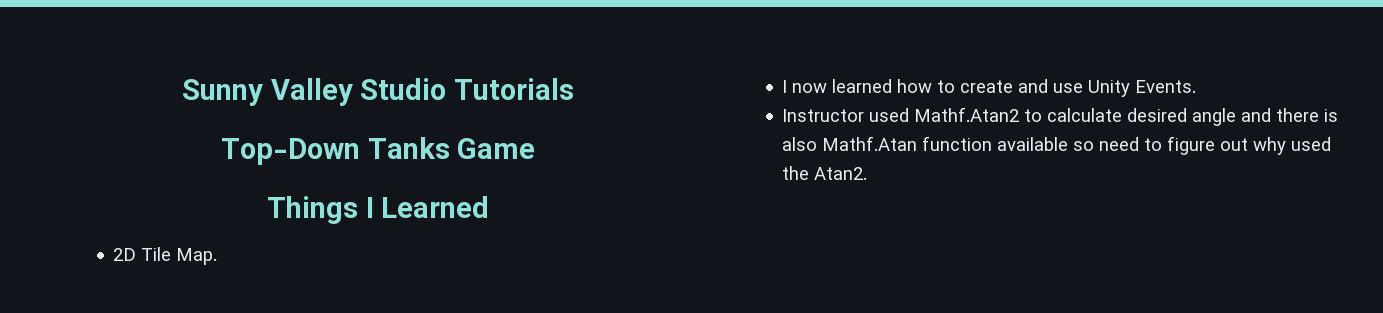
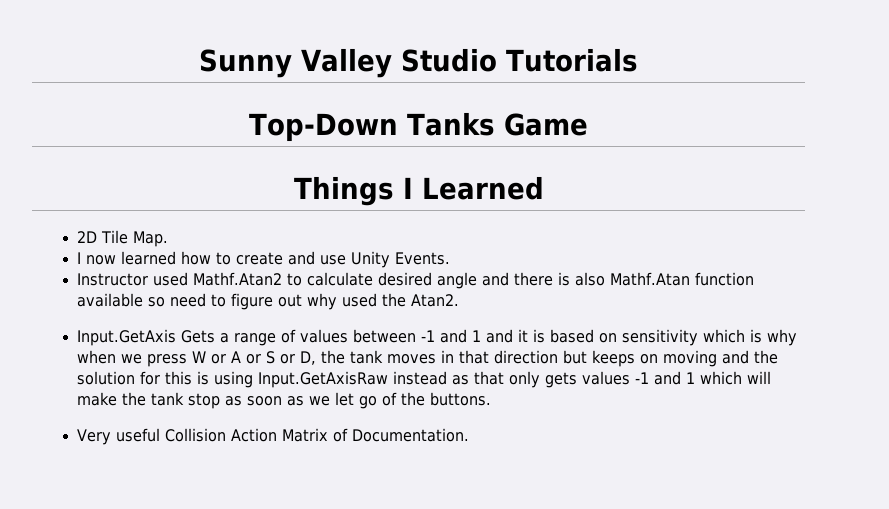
+ Input.GetAxis Gets a range of values between -1 and 1 and it is based on sensitivity which is why when we press W or A or S or D, the tank moves in that direction but keeps on moving and the solution for this is using Input.GetAxisRaw instead as that only gets values -1 and 1 which will make the tank stop as soon as we let go of the buttons.
+ Very useful Collision Action Matrix of Documentation.

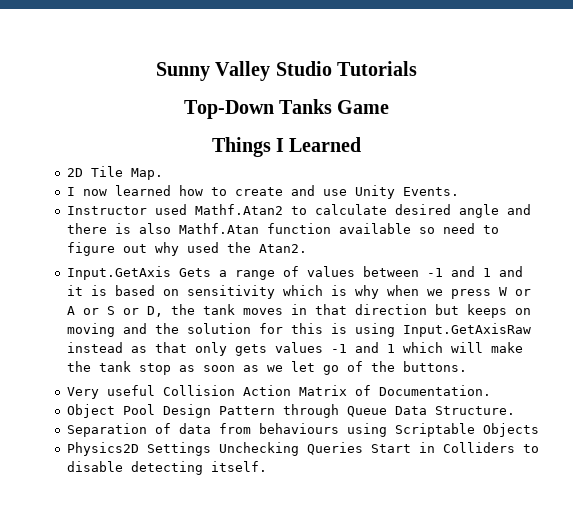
+ Object Pool Design Pattern through Queue Data Structure.
+ Separation of data from behaviours using Scriptable Objects
+ Physics2D Settings Unchecking Queries Start in Colliders to disable detecting itself.

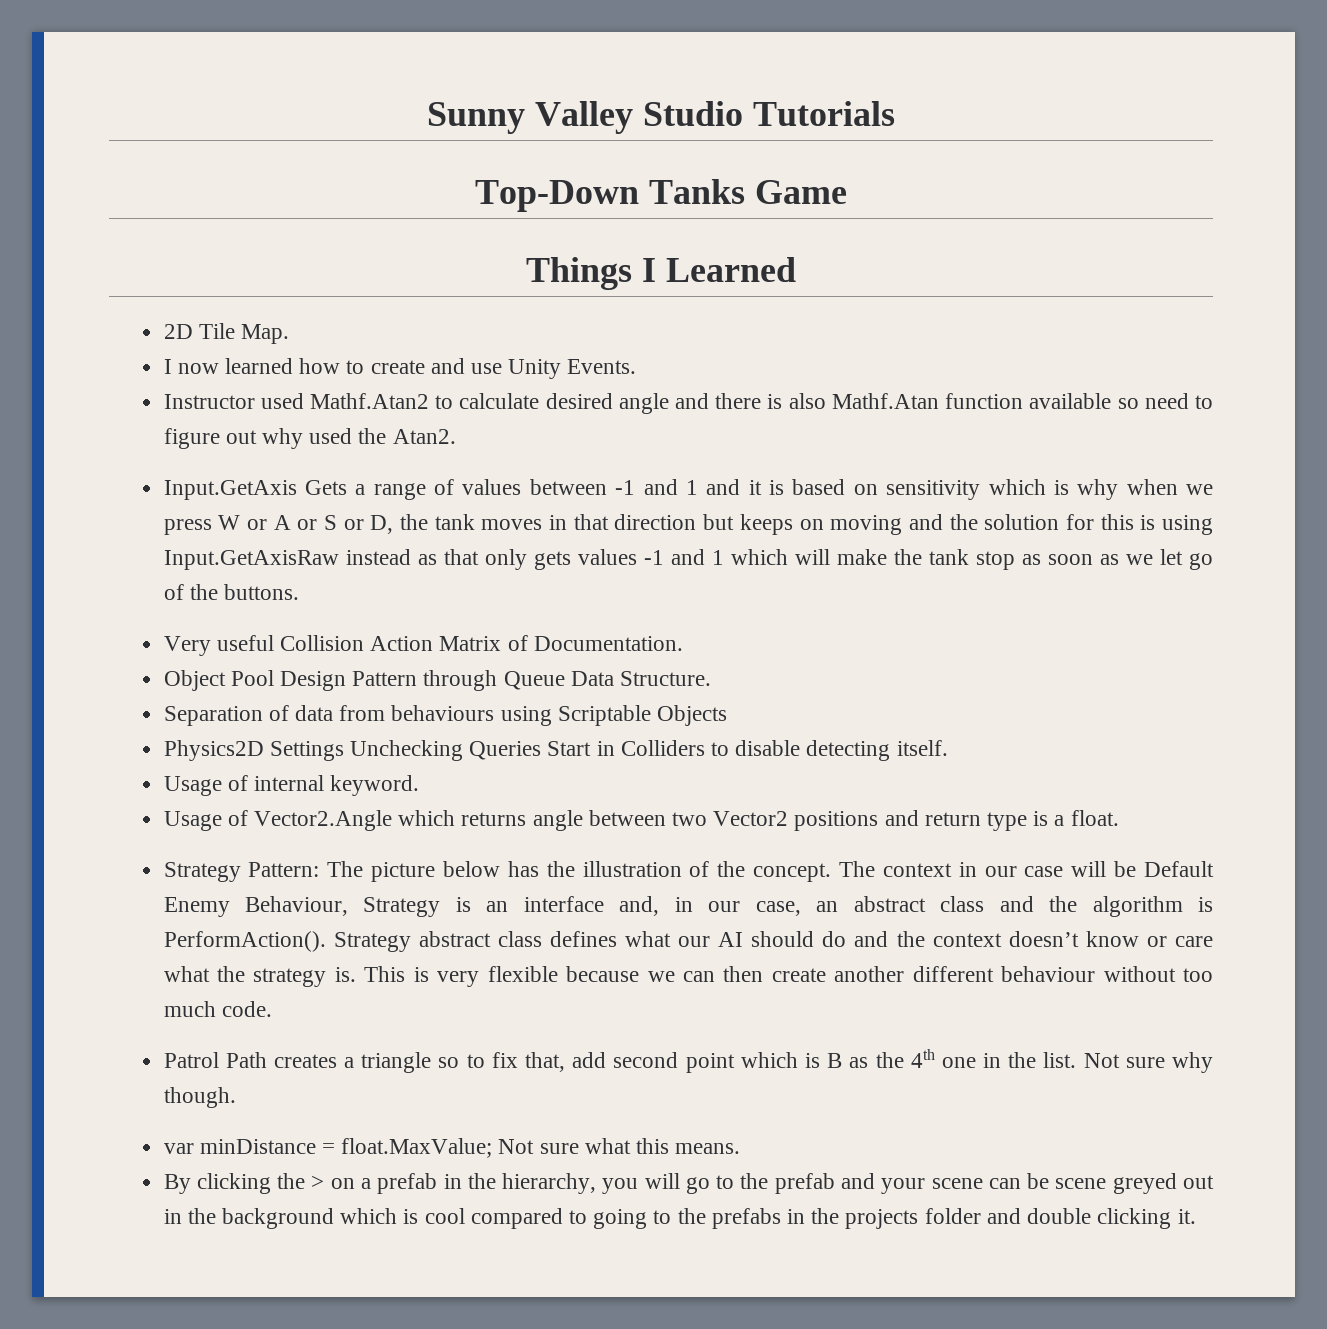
+ Usage of internal keyword.
+ Usage of Vector2.Angle which returns angle between two Vector2 positions and return type is a float.
+ Strategy Pattern: The picture below has the illustration of the concept. The context in our case will be Default Enemy Behaviour, Strategy is an interface and, in our case, an abstract class and the algorithm is PerformAction(). Strategy abstract class defines what our AI should do and the context doesn’t know or care what the strategy is. This is very flexible because we can then create another different behaviour without too much code.
+ Patrol Path creates a triangle so to fix that, add second point which is B as the 4th one in the list. Not sure why though.
+ var minDistance = float.MaxValue; Not sure what this means.
+ By clicking the > on a prefab in the hierarchy, you will go to the prefab and your scene can be scene greyed out in the background which is cool compared to going to the prefabs in the projects folder and double clicking it.

